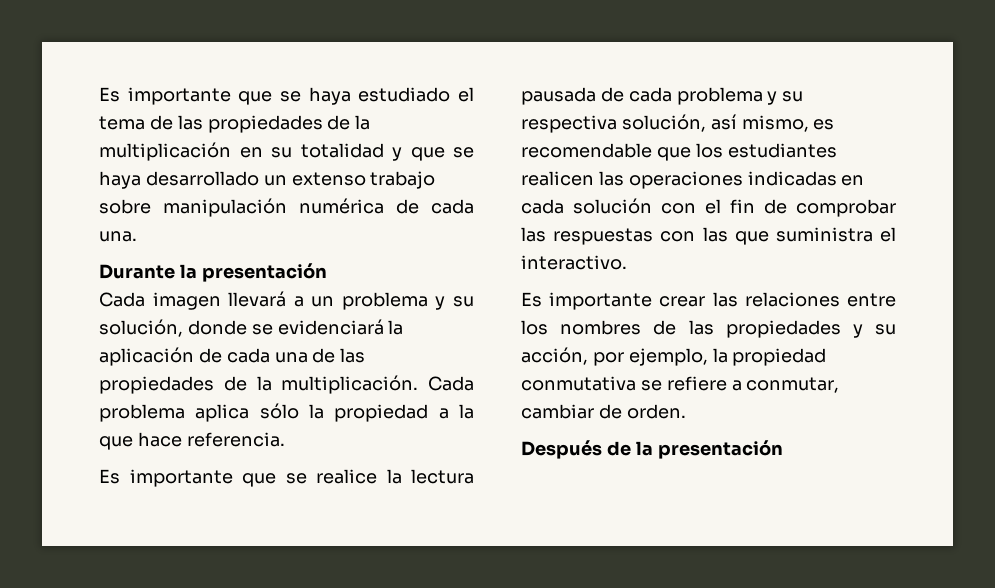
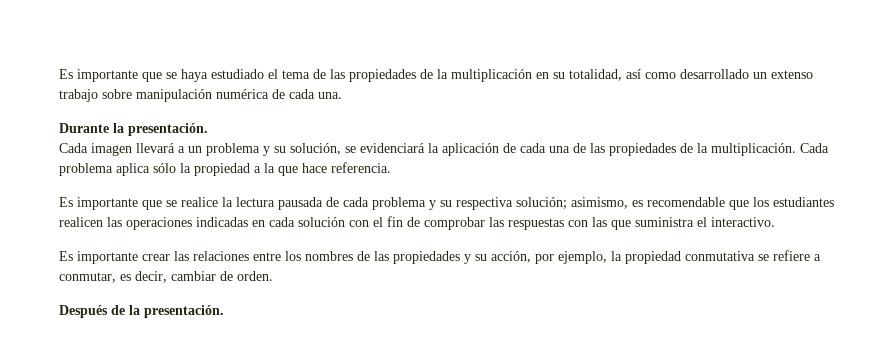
- Es importante que se haya estudiado el tema de las propiedades de la multiplicación en su totalidad y que se haya desarrollado un extenso trabajo sobre manipulación numérica de cada una.
+ Es importante que se haya estudiado el tema de las propiedades de la multiplicación en su totalidad, así como desarrollado un extenso trabajo sobre manipulación numérica de cada una.
- Durante la presentación
+ Durante la presentación.
- Cada imagen llevará a un problema y su solución, donde se evidenciará la aplicación de cada una de las propiedades de la multiplicación.
+ Cada imagen llevará a un problema y su solución, se evidenciará la aplicación de cada una de las propiedades de la multiplicación.
- Es importante que se realice la lectura pausada de cada problema y su respectiva solución, así mismo, es recomendable que los estudiantes realicen las operaciones indicadas en cada solución con el fin de comprobar las respuestas con las que suministra el interactivo.
+ Es importante que se realice la lectura pausada de cada problema y su respectiva solución; asimismo, es recomendable que los estudiantes realicen las operaciones indicadas en cada solución con el fin de comprobar las respuestas con las que suministra el interactivo.
- Es importante crear las relaciones entre los nombres de las propiedades y su acción, por ejemplo, la propiedad conmutativa se refiere a conmutar, cambiar de orden.
+ Es importante crear las relaciones entre los nombres de las propiedades y su acción, por ejemplo, la propiedad conmutativa se refiere a conmutar, es decir, cambiar de orden.
- Después de la presentación
+ Después de la presentación.

